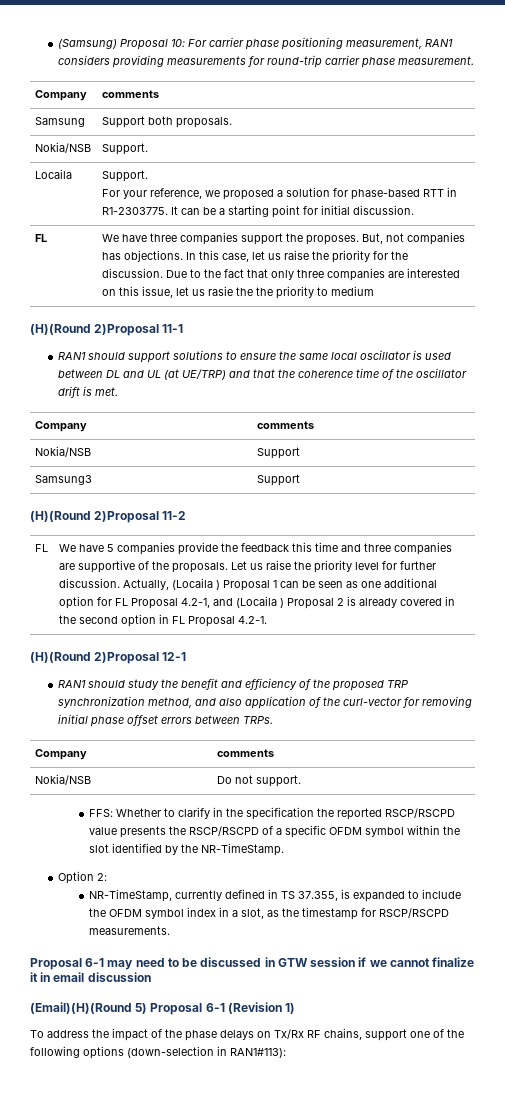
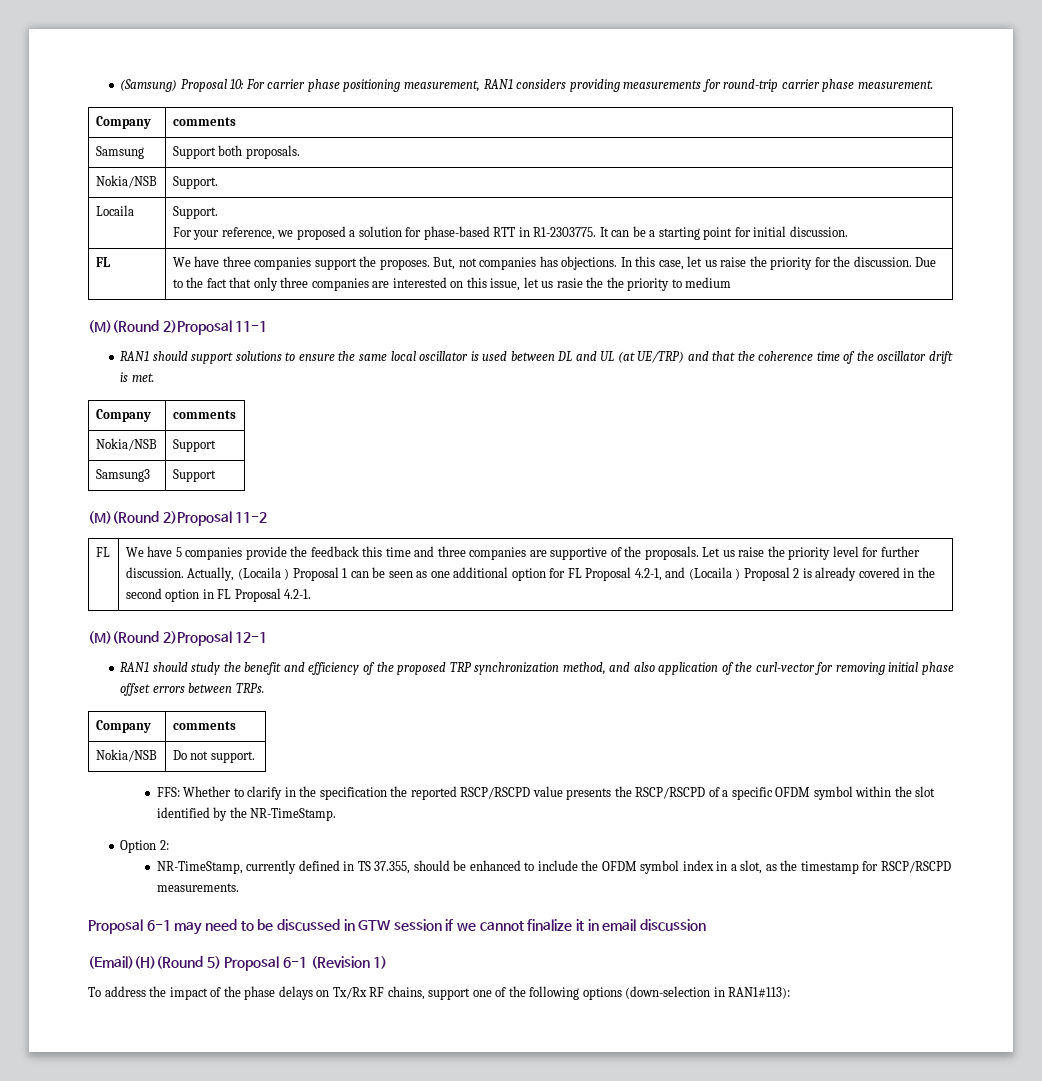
- (H)(Round 2)Proposal 11-1
+ (M)(Round 2)Proposal 11-1
- (H)(Round 2)Proposal 11-2
+ (M)(Round 2)Proposal 11-2
- (H)(Round 2)Proposal 12-1
+ (M)(Round 2)Proposal 12-1
- NR-TimeStamp, currently defined in TS 37.355, is expanded to include the OFDM symbol index in a slot, as the timestamp for RSCP/RSCPD measurements.
+ NR-TimeStamp, currently defined in TS 37.355, should be enhanced to include the OFDM symbol index in a slot, as the timestamp for RSCP/RSCPD measurements.

